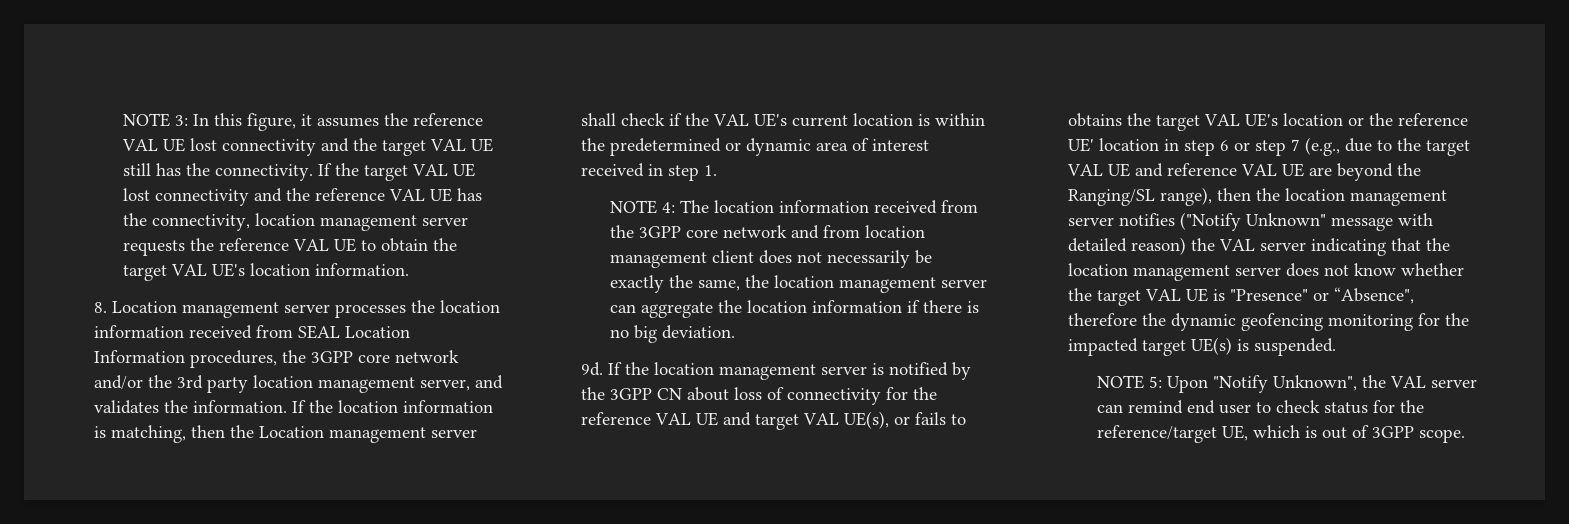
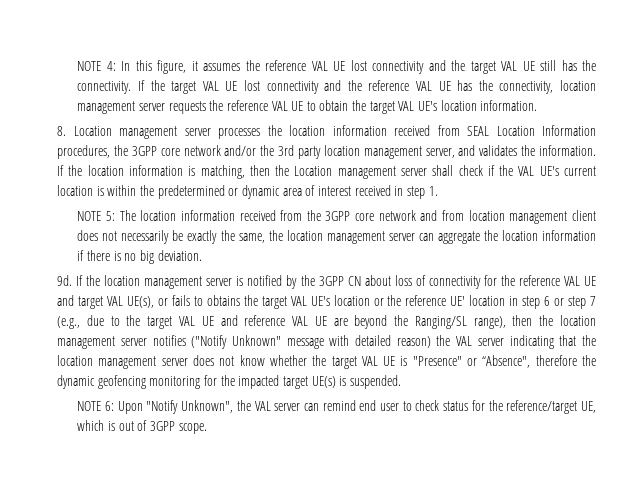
- NOTE 3: In this figure, it assumes the reference VAL UE lost connectivity and the target VAL UE still has the connectivity.
+ NOTE 4: In this figure, it assumes the reference VAL UE lost connectivity and the target VAL UE still has the connectivity.
- NOTE 4: The location information received from the 3GPP core network and from location management client does not necessarily be exactly the same, the location management server can aggregate the location information if there is no big deviation.
+ NOTE 5: The location information received from the 3GPP core network and from location management client does not necessarily be exactly the same, the location management server can aggregate the location information if there is no big deviation.
- NOTE 5: Upon "Notify Unknown", the VAL server can remind end user to check status for the reference/target UE, which is out of 3GPP scope.
+ NOTE 6: Upon "Notify Unknown", the VAL server can remind end user to check status for the reference/target UE, which is out of 3GPP scope.

